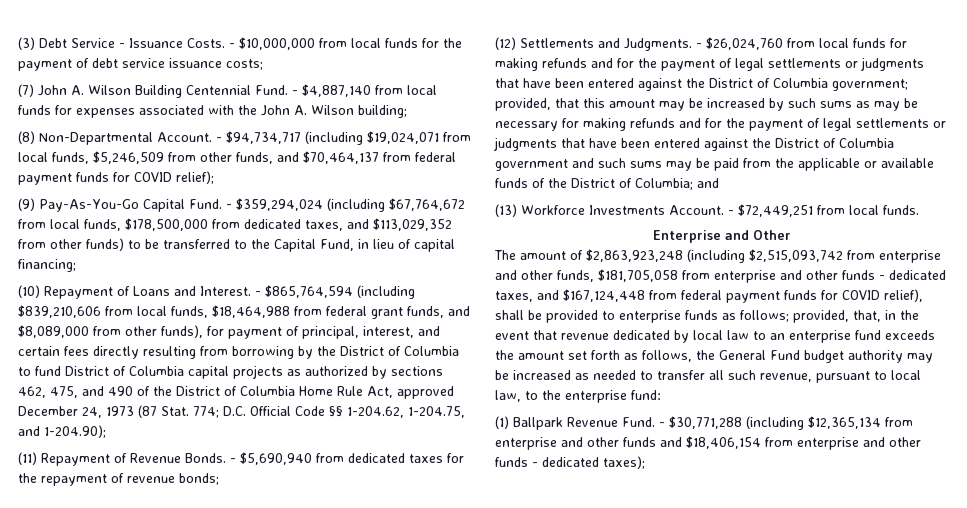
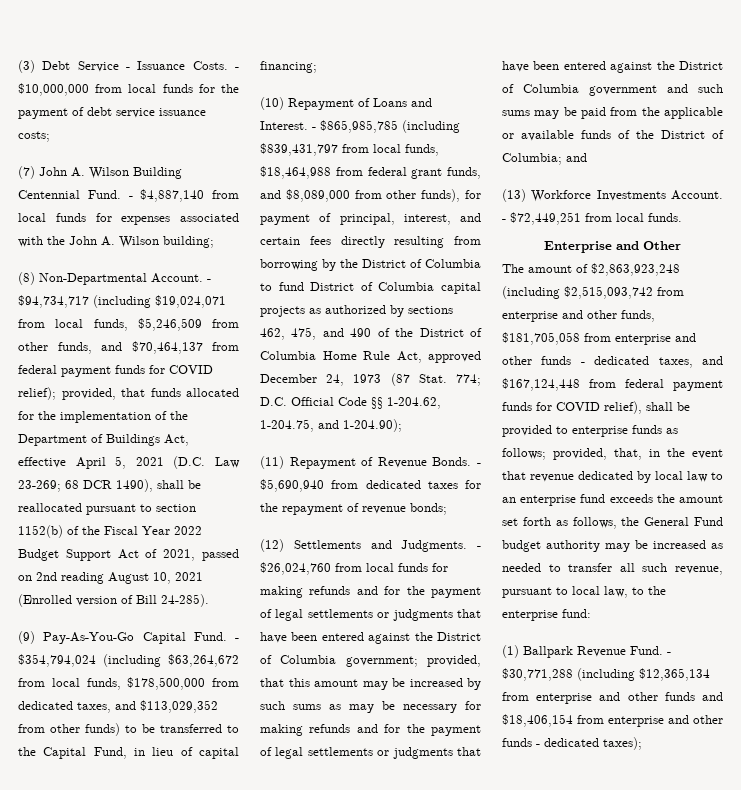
- - $94,734,717 (including $19,024,071 from local funds, $5,246,509 from other funds, and $70,464,137 from federal payment funds for COVID relief);
+ - $94,734,717 (including $19,024,071 from local funds, $5,246,509 from other funds, and $70,464,137 from federal payment funds for COVID relief); provided, that funds allocated for the implementation of the Department of Buildings Act, effective April 5, 2021 (D.C. Law 23-269; 68 DCR 1490), shall be reallocated pursuant to section 1152(b) of the Fiscal Year 2022 Budget Support Act of 2021, passed on 2nd reading August 10, 2021 (Enrolled version of Bill 24-285).
- - $359,294,024 (including $67,764,672 from local funds, $178,500,000 from dedicated taxes, and $113,029,352 from other funds) to be transferred to the Capital Fund, in lieu of capital financing;
+ - $354,794,024 (including $63,264,672 from local funds, $178,500,000 from dedicated taxes, and $113,029,352 from other funds) to be transferred to the Capital Fund, in lieu of capital financing;
- - $865,764,594 (including $839,210,606 from local funds, $18,464,988 from federal grant funds, and $8,089,000 from other funds), for payment of principal, interest, and certain fees directly resulting from borrowing by the District of Columbia to fund District of Columbia capital projects as authorized by sections 462, 475, and 490 of the District of Columbia Home Rule Act, approved December 24, 1973 (87 Stat.
+ - $865,985,785 (including $839,431,797 from local funds, $18,464,988 from federal grant funds, and $8,089,000 from other funds), for payment of principal, interest, and certain fees directly resulting from borrowing by the District of Columbia to fund District of Columbia capital projects as authorized by sections 462, 475, and 490 of the District of Columbia Home Rule Act, approved December 24, 1973 (87 Stat.

